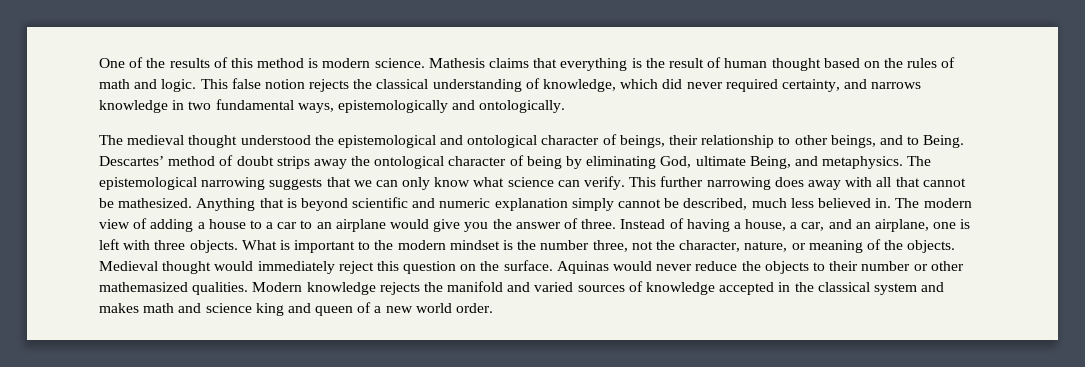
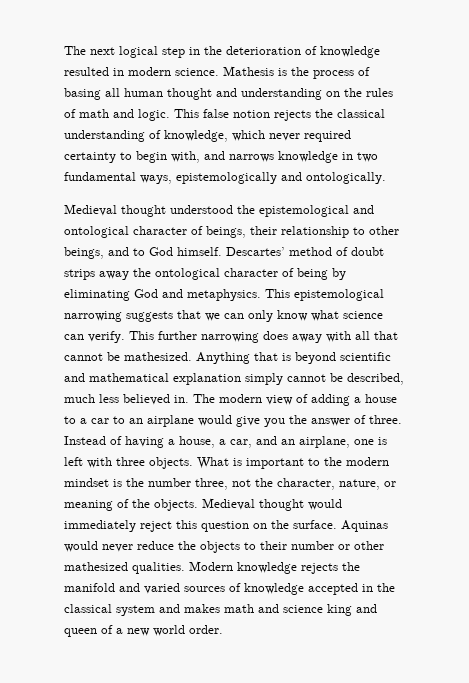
- One of the results of this method is modern science. Mathesis claims that everything is the result of human thought based on the rules of math and logic.
+ The next logical step in the deterioration of knowledge resulted in modern science. Mathesis is the process of basing all human thought and understanding on the rules of math and logic.
- This false notion rejects the classical understanding of knowledge, which did never required certainty, and narrows knowledge in two fundamental ways, epistemologically and ontologically.
+ This false notion rejects the classical understanding of knowledge, which never required certainty to begin with, and narrows knowledge in two fundamental ways, epistemologically and ontologically.
- The medieval thought understood the epistemological and ontological character of beings, their relationship to other beings, and to Being.
+ Medieval thought understood the epistemological and ontological character of beings, their relationship to other beings, and to God himself.
- Descartes’ method of doubt strips away the ontological character of being by eliminating God, ultimate Being, and metaphysics.
+ Descartes’ method of doubt strips away the ontological character of being by eliminating God and metaphysics.
- The epistemological narrowing suggests that we can only know what science can verify.
+ This epistemological narrowing suggests that we can only know what science can verify.
- Anything that is beyond scientific and numeric explanation simply cannot be described, much less believed in.
+ Anything that is beyond scientific and mathematical explanation simply cannot be described, much less believed in.
- Aquinas would never reduce the objects to their number or other mathemasized qualities.
+ Aquinas would never reduce the objects to their number or other mathesized qualities.

